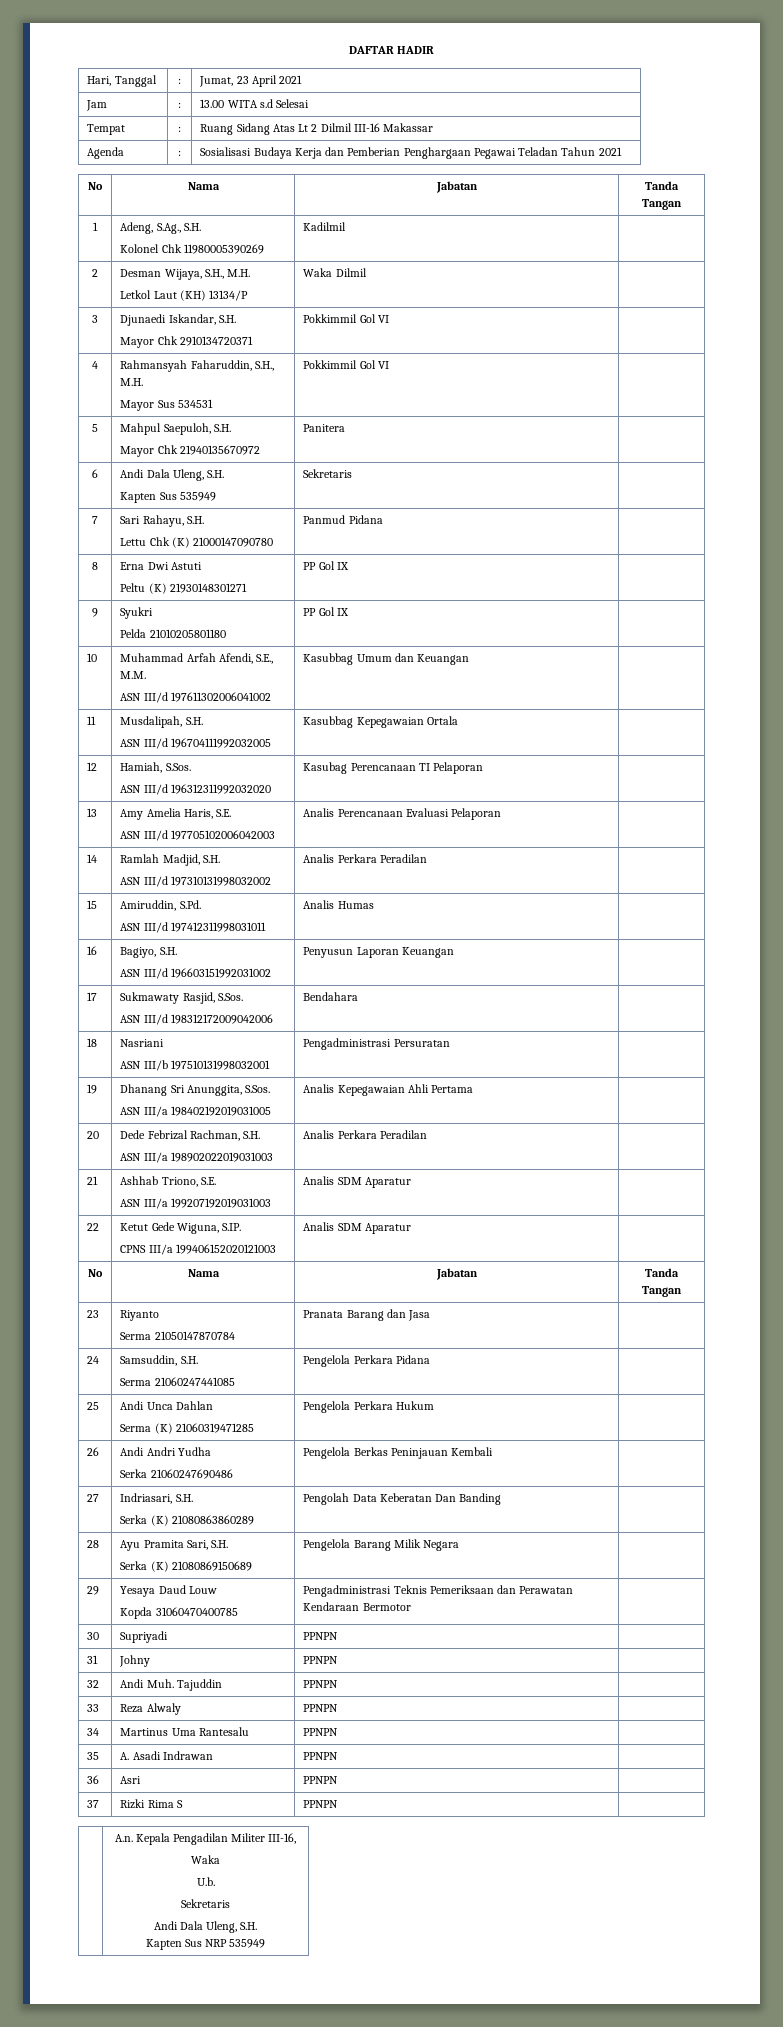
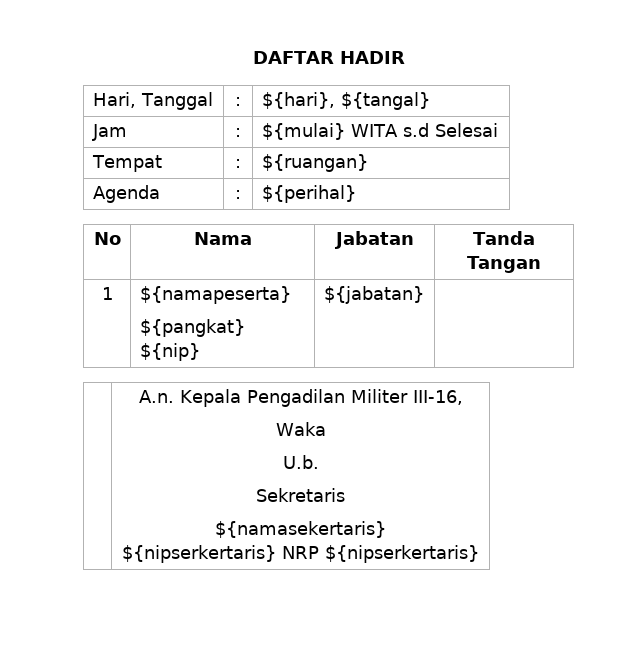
- Hari, Tanggal | : | Jumat, 23 April 2021
+ Hari, Tanggal | : | ${hari}, ${tangal}
- Jam | : | 13.00 WITA s.d Selesai
+ Jam | : | ${mulai} WITA s.d Selesai
- Tempat | : | Ruang Sidang Atas Lt 2 Dilmil III-16 Makassar
- Agenda | : | Sosialisasi Budaya Kerja dan Pemberian Penghargaan Pegawai Teladan Tahun 2021
+ Tempat | : | ${ruangan}
+ Agenda | : | ${perihal}
- 1 | Adeng, S.Ag., S.H.
- Kolonel Chk 11980005390269 | Kadilmil |
- 2 | Desman Wijaya, S.H., M.H.
- Letkol Laut (KH) 13134/P | Waka Dilmil |
- 3 | Djunaedi Iskandar, S.H.
- Mayor Chk 2910134720371 | Pokkimmil Gol VI |
- 4 | Rahmansyah Faharuddin, S.H., M.H.
- Mayor Sus 534531 | Pokkimmil Gol VI |
- 5 | Mahpul Saepuloh, S.H.
- Mayor Chk 21940135670972 | Panitera |
- 6 | Andi Dala Uleng, S.H.
- Kapten Sus 535949 | Sekretaris |
- 7 | Sari Rahayu, S.H.
- Lettu Chk (K) 21000147090780 | Panmud Pidana |
- 8 | Erna Dwi Astuti
- Peltu (K) 21930148301271 | PP Gol IX |
- 9 | Syukri
- Pelda 21010205801180 | PP Gol IX |
- 10 | Muhammad Arfah Afendi, S.E., M.M.
- ASN III/d 197611302006041002 | Kasubbag Umum dan Keuangan |
- 11 | Musdalipah, S.H.
- ASN III/d 196704111992032005 | Kasubbag Kepegawaian Ortala |
- 12 | Hamiah, S.Sos.
- ASN III/d 196312311992032020 | Kasubag Perencanaan TI Pelaporan |
- 13 | Amy Amelia Haris, S.E.
- ASN III/d 197705102006042003 | Analis Perencanaan Evaluasi Pelaporan |
- 14 | Ramlah Madjid, S.H.
- ASN III/d 197310131998032002 | Analis Perkara Peradilan |
- 15 | Amiruddin, S.Pd.
- ASN III/d 197412311998031011 | Analis Humas |
- 16 | Bagiyo, S.H.
- ASN III/d 196603151992031002 | Penyusun Laporan Keuangan |
- 17 | Sukmawaty Rasjid, S.Sos.
- ASN III/d 198312172009042006 | Bendahara |
- 18 | Nasriani
- ASN III/b 197510131998032001 | Pengadministrasi Persuratan |
- 19 | Dhanang Sri Anunggita, S.Sos.
- ASN III/a 198402192019031005 | Analis Kepegawaian Ahli Pertama |
- 20 | Dede Febrizal Rachman, S.H.
- ASN III/a 198902022019031003 | Analis Perkara Peradilan |
- 21 | Ashhab Triono, S.E.
- ASN III/a 199207192019031003 | Analis SDM Aparatur |
- 22 | Ketut Gede Wiguna, S.IP.
- CPNS III/a 199406152020121003 | Analis SDM Aparatur |
- No | Nama | Jabatan | Tanda Tangan
- 23 | Riyanto
- Serma 21050147870784 | Pranata Barang dan Jasa |
- 24 | Samsuddin, S.H.
- Serma 21060247441085 | Pengelola Perkara Pidana |
- 25 | Andi Unca Dahlan
- Serma (K) 21060319471285 | Pengelola Perkara Hukum |
- 26 | Andi Andri Yudha
- Serka 21060247690486 | Pengelola Berkas Peninjauan Kembali |
- 27 | Indriasari, S.H.
- Serka (K) 21080863860289 | Pengolah Data Keberatan Dan Banding |
- 28 | Ayu Pramita Sari, S.H.
- Serka (K) 21080869150689 | Pengelola Barang Milik Negara |
- 29 | Yesaya Daud Louw
- Kopda 31060470400785 | Pengadministrasi Teknis Pemeriksaan dan Perawatan Kendaraan Bermotor |
- 30 | Supriyadi | PPNPN |
- 31 | Johny | PPNPN |
- 32 | Andi Muh. Tajuddin | PPNPN |
- 33 | Reza Alwaly | PPNPN |
- 34 | Martinus Uma Rantesalu | PPNPN |
- 35 | A. Asadi Indrawan | PPNPN |
- 36 | Asri | PPNPN |
- 37 | Rizki Rima S | PPNPN |
+ 1 | ${namapeserta}
+ ${pangkat} ${nip} | ${jabatan} |
  | A.n. Kepala Pengadilan Militer III-16,
  Waka
  U.b.
  Sekretaris
- Andi Dala Uleng, S.H.
- Kapten Sus NRP 535949
+ ${namasekertaris}
+ ${nipserkertaris} NRP ${nipserkertaris}

